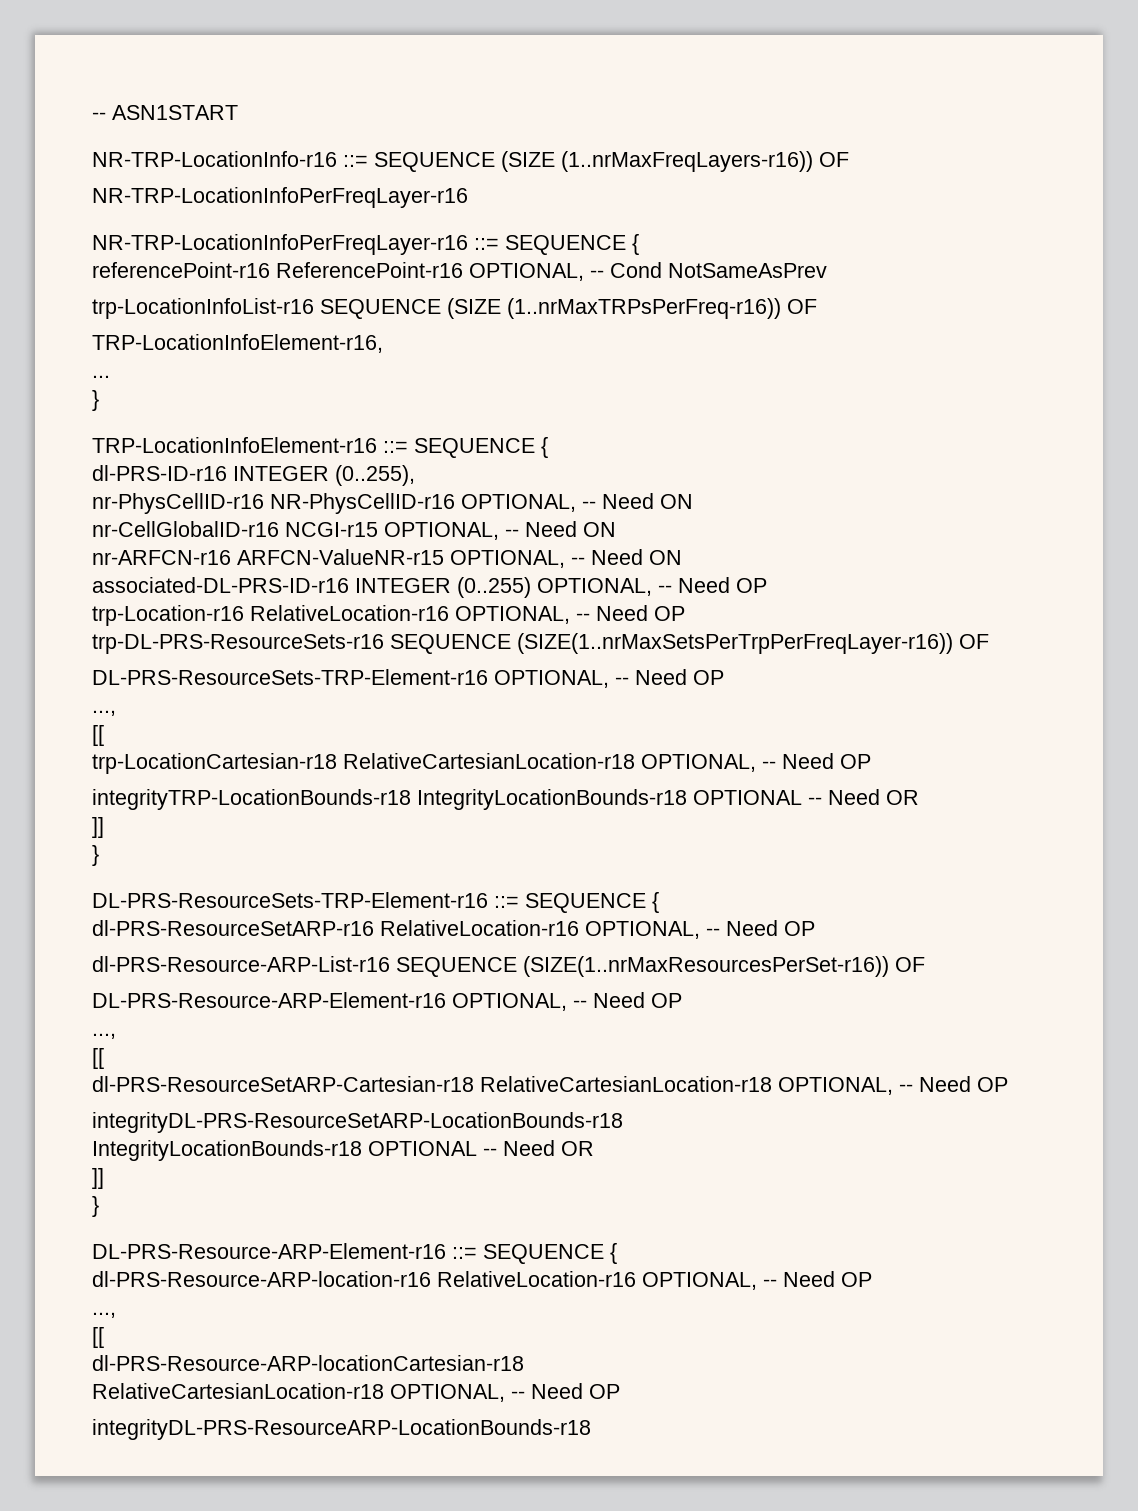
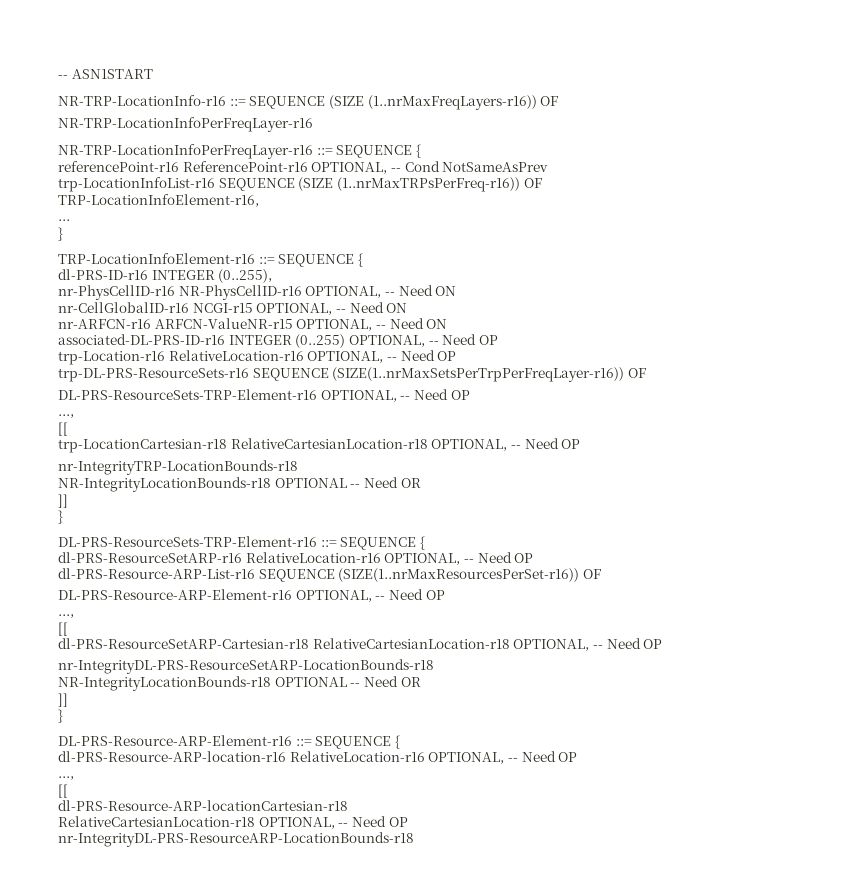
- integrityTRP-LocationBounds-r18 IntegrityLocationBounds-r18 OPTIONAL -- Need OR
+ nr-IntegrityTRP-LocationBounds-r18
+ NR-IntegrityLocationBounds-r18 OPTIONAL -- Need OR
- integrityDL-PRS-ResourceSetARP-LocationBounds-r18
- IntegrityLocationBounds-r18 OPTIONAL -- Need OR
+ nr-IntegrityDL-PRS-ResourceSetARP-LocationBounds-r18
+ NR-IntegrityLocationBounds-r18 OPTIONAL -- Need OR
- integrityDL-PRS-ResourceARP-LocationBounds-r18
+ nr-IntegrityDL-PRS-ResourceARP-LocationBounds-r18

